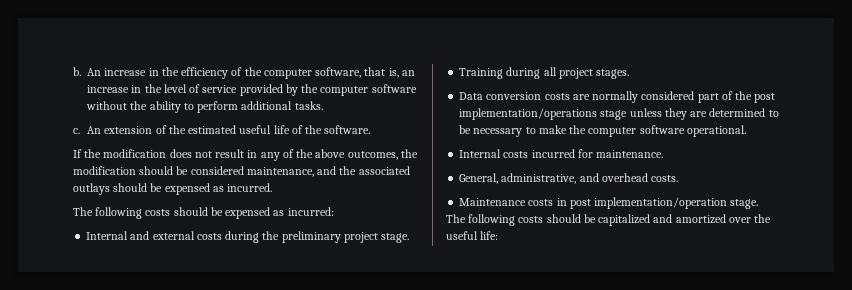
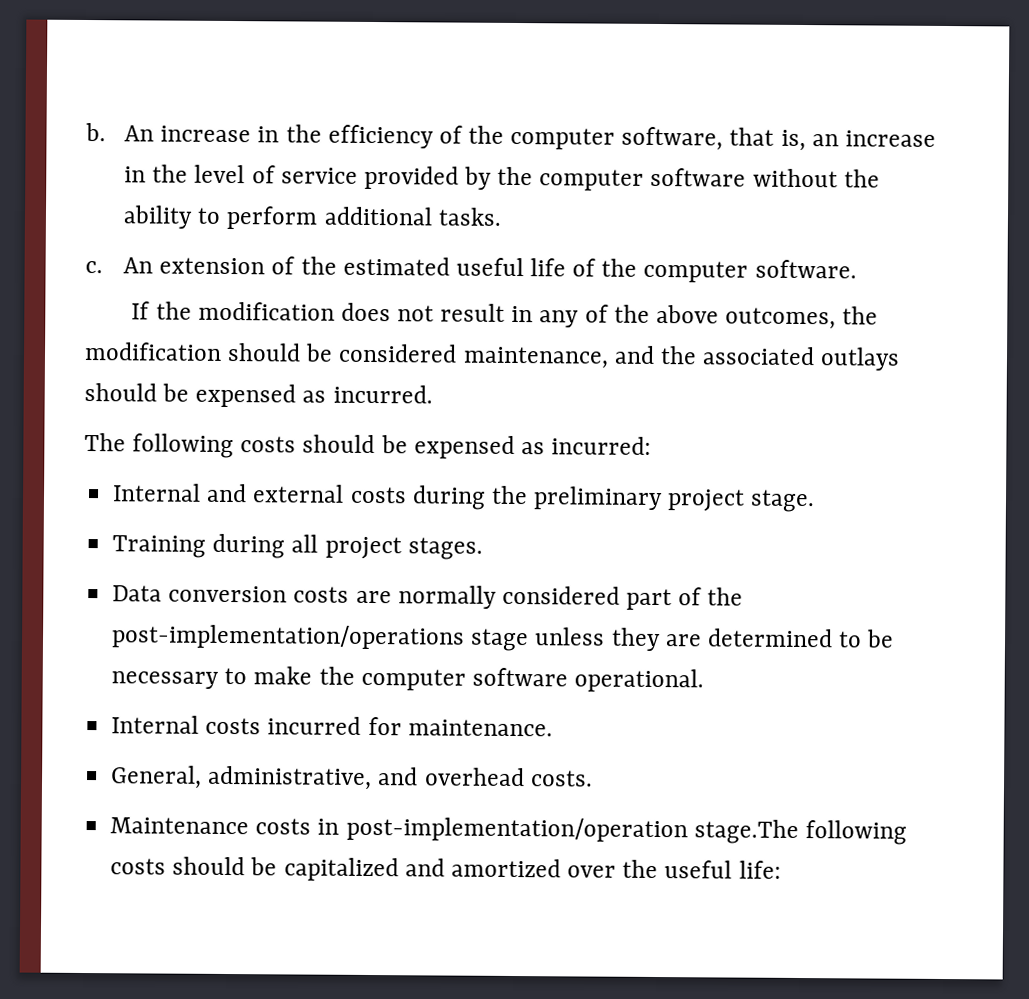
- An extension of the estimated useful life of the software.
+ An extension of the estimated useful life of the computer software.
- Data conversion costs are normally considered part of the post implementation/operations stage unless they are determined to be necessary to make the computer software operational.
+ Data conversion costs are normally considered part of the post-implementation/operations stage unless they are determined to be necessary to make the computer software operational.
- Maintenance costs in post implementation/operation stage.
- The following costs should be capitalized and amortized over the useful life:
+ Maintenance costs in post-implementation/operation stage.The following costs should be capitalized and amortized over the useful life:

